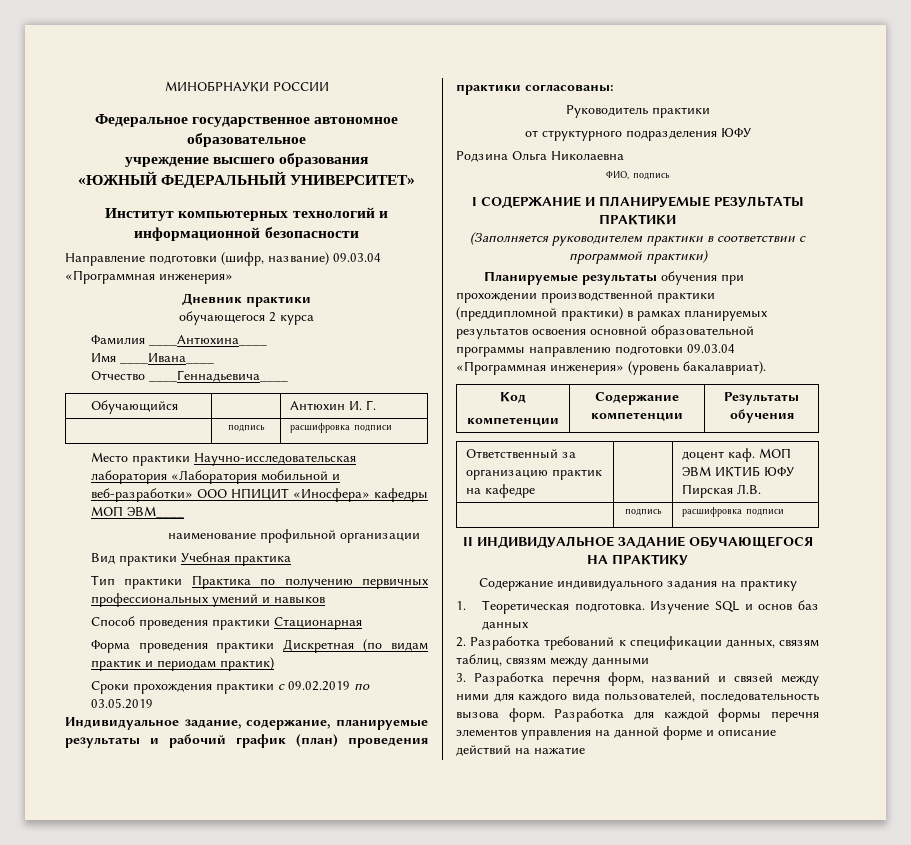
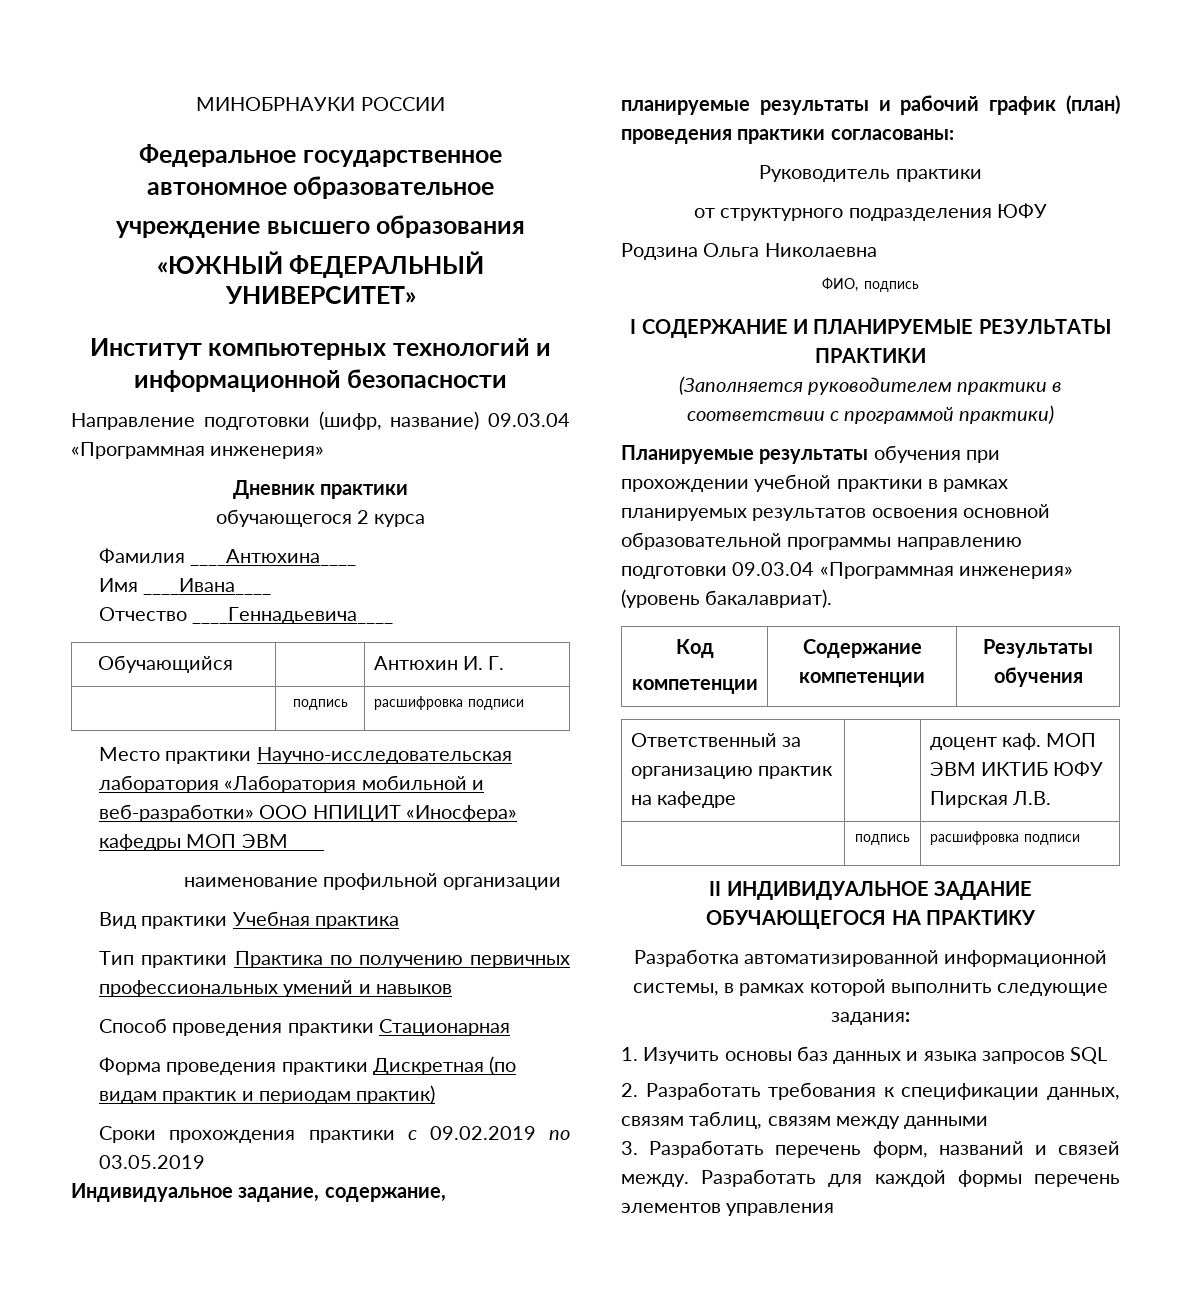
- Планируемые результаты обучения при прохождении производственной практики (преддипломной практики) в рамках планируемых результатов освоения основной образовательной программы направлению подготовки 09.03.04 «Программная инженерия» (уровень бакалавриат).
+ Планируемые результаты обучения при прохождении учебной практики в рамках планируемых результатов освоения основной образовательной программы направлению подготовки 09.03.04 «Программная инженерия» (уровень бакалавриат).
- Содержание индивидуального задания на практику
- 1. Теоретическая подготовка. Изучение SQL и основ баз данных
+ Разработка автоматизированной информационной системы, в рамках которой выполнить следующие задания:
+ 1. Изучить основы баз данных и языка запросов SQL
- 2. Разработка требований к спецификации данных, связям таблиц, связям между данными
+ 2. Разработать требования к спецификации данных, связям таблиц, связям между данными
- 3. Разработка перечня форм, названий и связей между ними для каждого вида пользователей, последовательность вызова форм. Разработка для каждой формы перечня элементов управления на данной форме и описание действий на нажатие
+ 3. Разработать перечень форм, названий и связей между. Разработать для каждой формы перечень элементов управления

